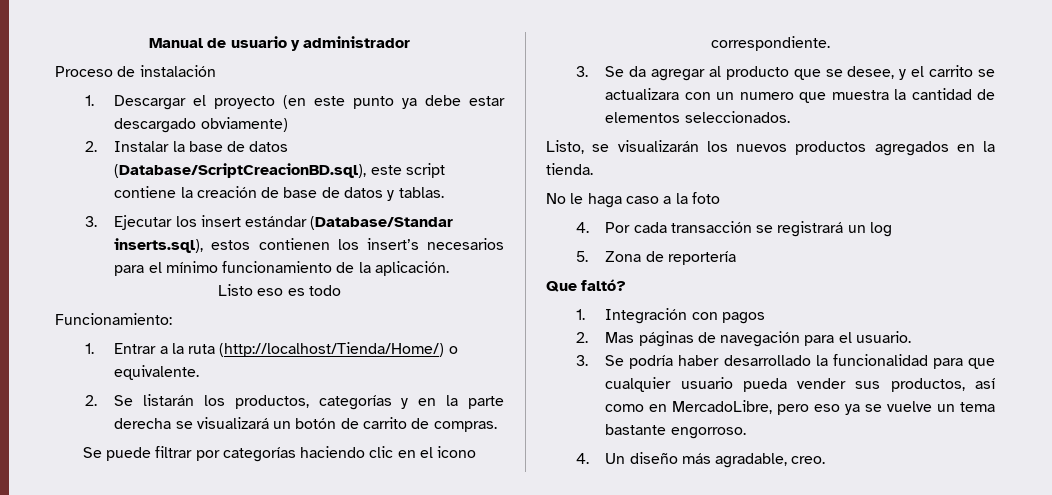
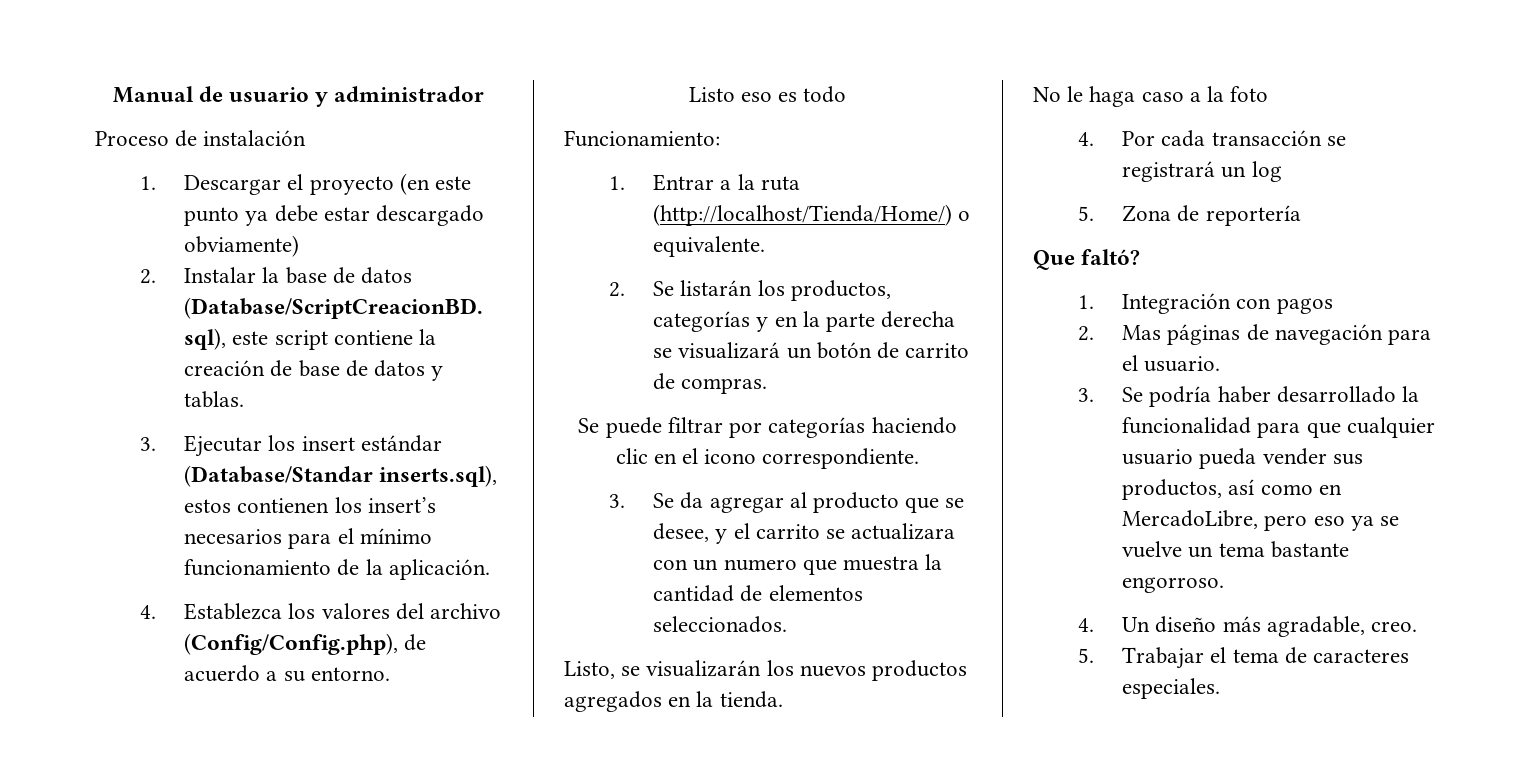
+ 4. Establezca los valores del archivo (Config/Config.php), de acuerdo a su entorno.
+ 5. Trabajar el tema de caracteres especiales.

